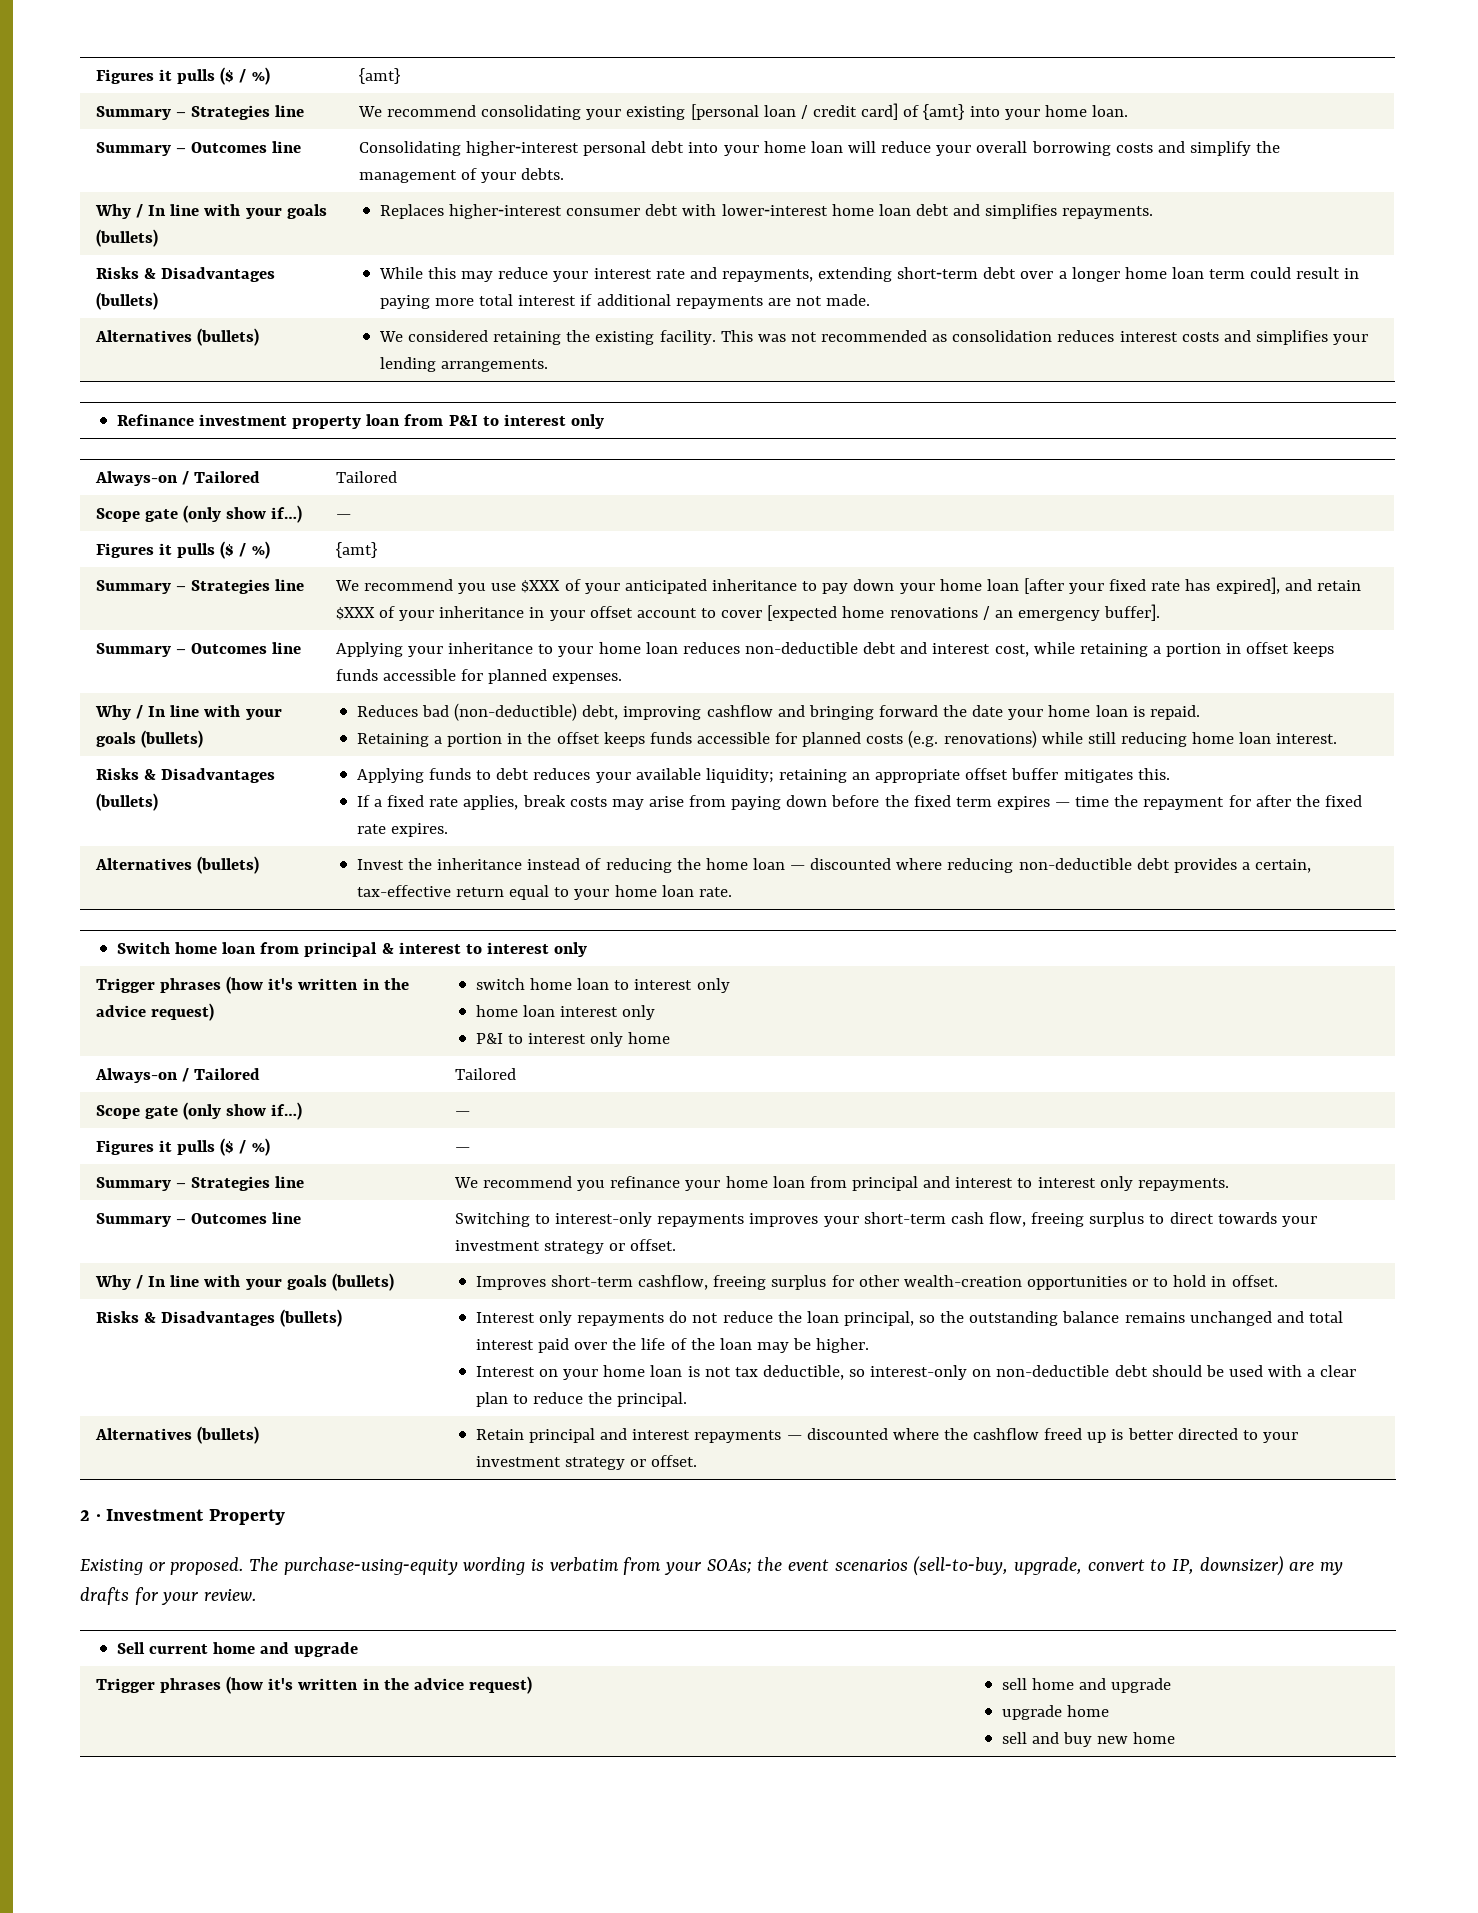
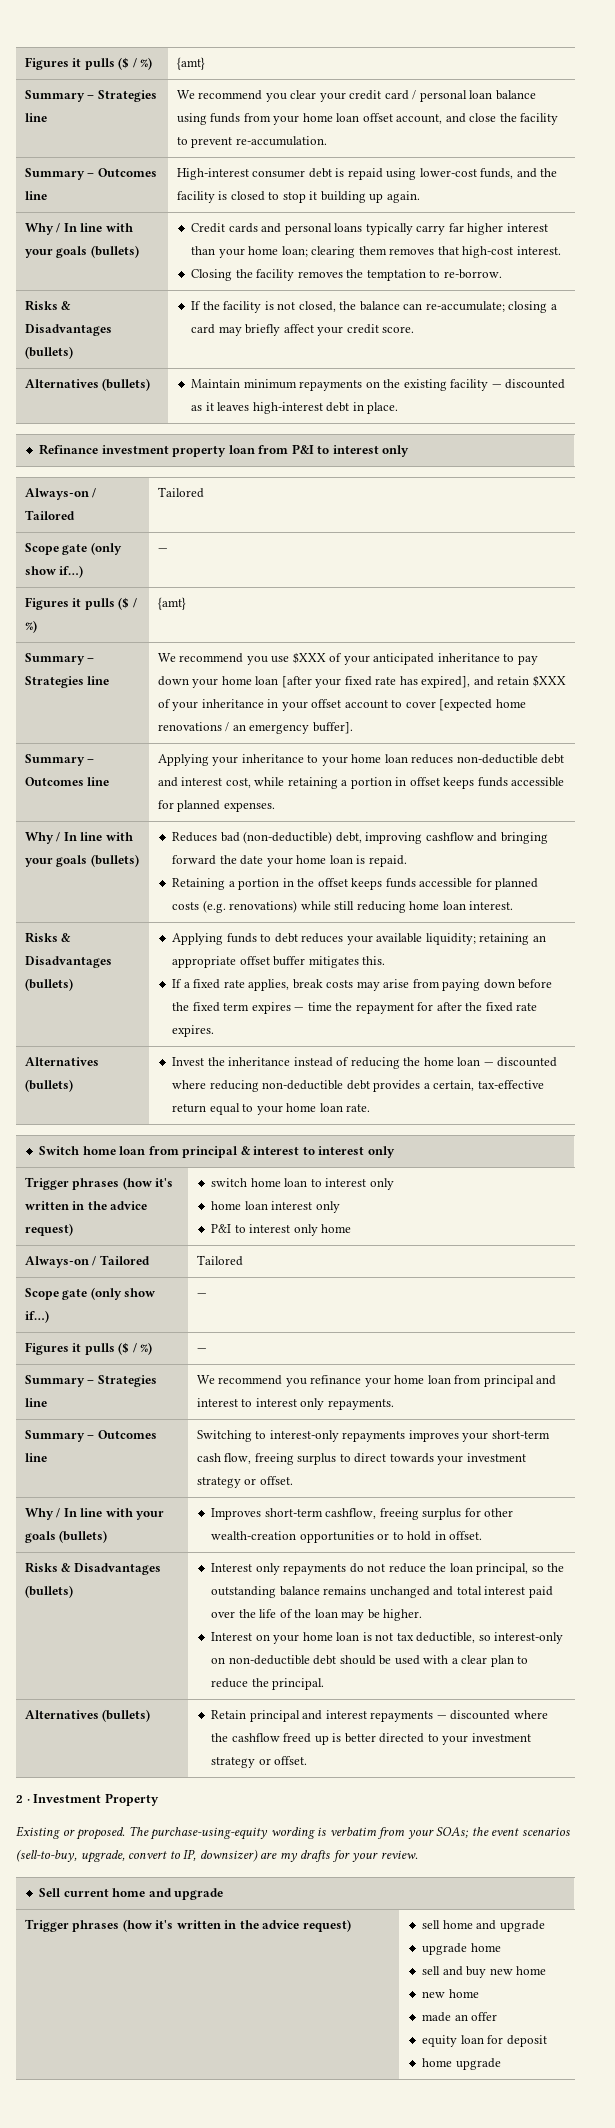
- Summary – Strategies line | We recommend consolidating your existing [personal loan / credit card] of {amt} into your home loan.
- Summary – Outcomes line | Consolidating higher‑interest personal debt into your home loan will reduce your overall borrowing costs and simplify the management of your debts.
- Why / In line with your goals (bullets) | Replaces higher‑interest consumer debt with lower‑interest home loan debt and simplifies repayments.
- Risks & Disadvantages (bullets) | While this may reduce your interest rate and repayments, extending short‑term debt over a longer home loan term could result in paying more total interest if additional repayments are not made.
- Alternatives (bullets) | We considered retaining the existing facility. This was not recommended as consolidation reduces interest costs and simplifies your lending arrangements.
+ Summary – Strategies line | We recommend you clear your credit card / personal loan balance using funds from your home loan offset account, and close the facility to prevent re-accumulation.
+ Summary – Outcomes line | High-interest consumer debt is repaid using lower-cost funds, and the facility is closed to stop it building up again.
+ Why / In line with your goals (bullets) | Credit cards and personal loans typically carry far higher interest than your home loan; clearing them removes that high-cost interest.
+ Closing the facility removes the temptation to re-borrow.
+ Risks & Disadvantages (bullets) | If the facility is not closed, the balance can re-accumulate; closing a card may briefly affect your credit score.
+ Alternatives (bullets) | Maintain minimum repayments on the existing facility — discounted as it leaves high-interest debt in place.
  Trigger phrases (how it's written in the advice request) | sell home and upgrade
  upgrade home
  sell and buy new home
+ new home
+ made an offer
+ equity loan for deposit
+ home upgrade

